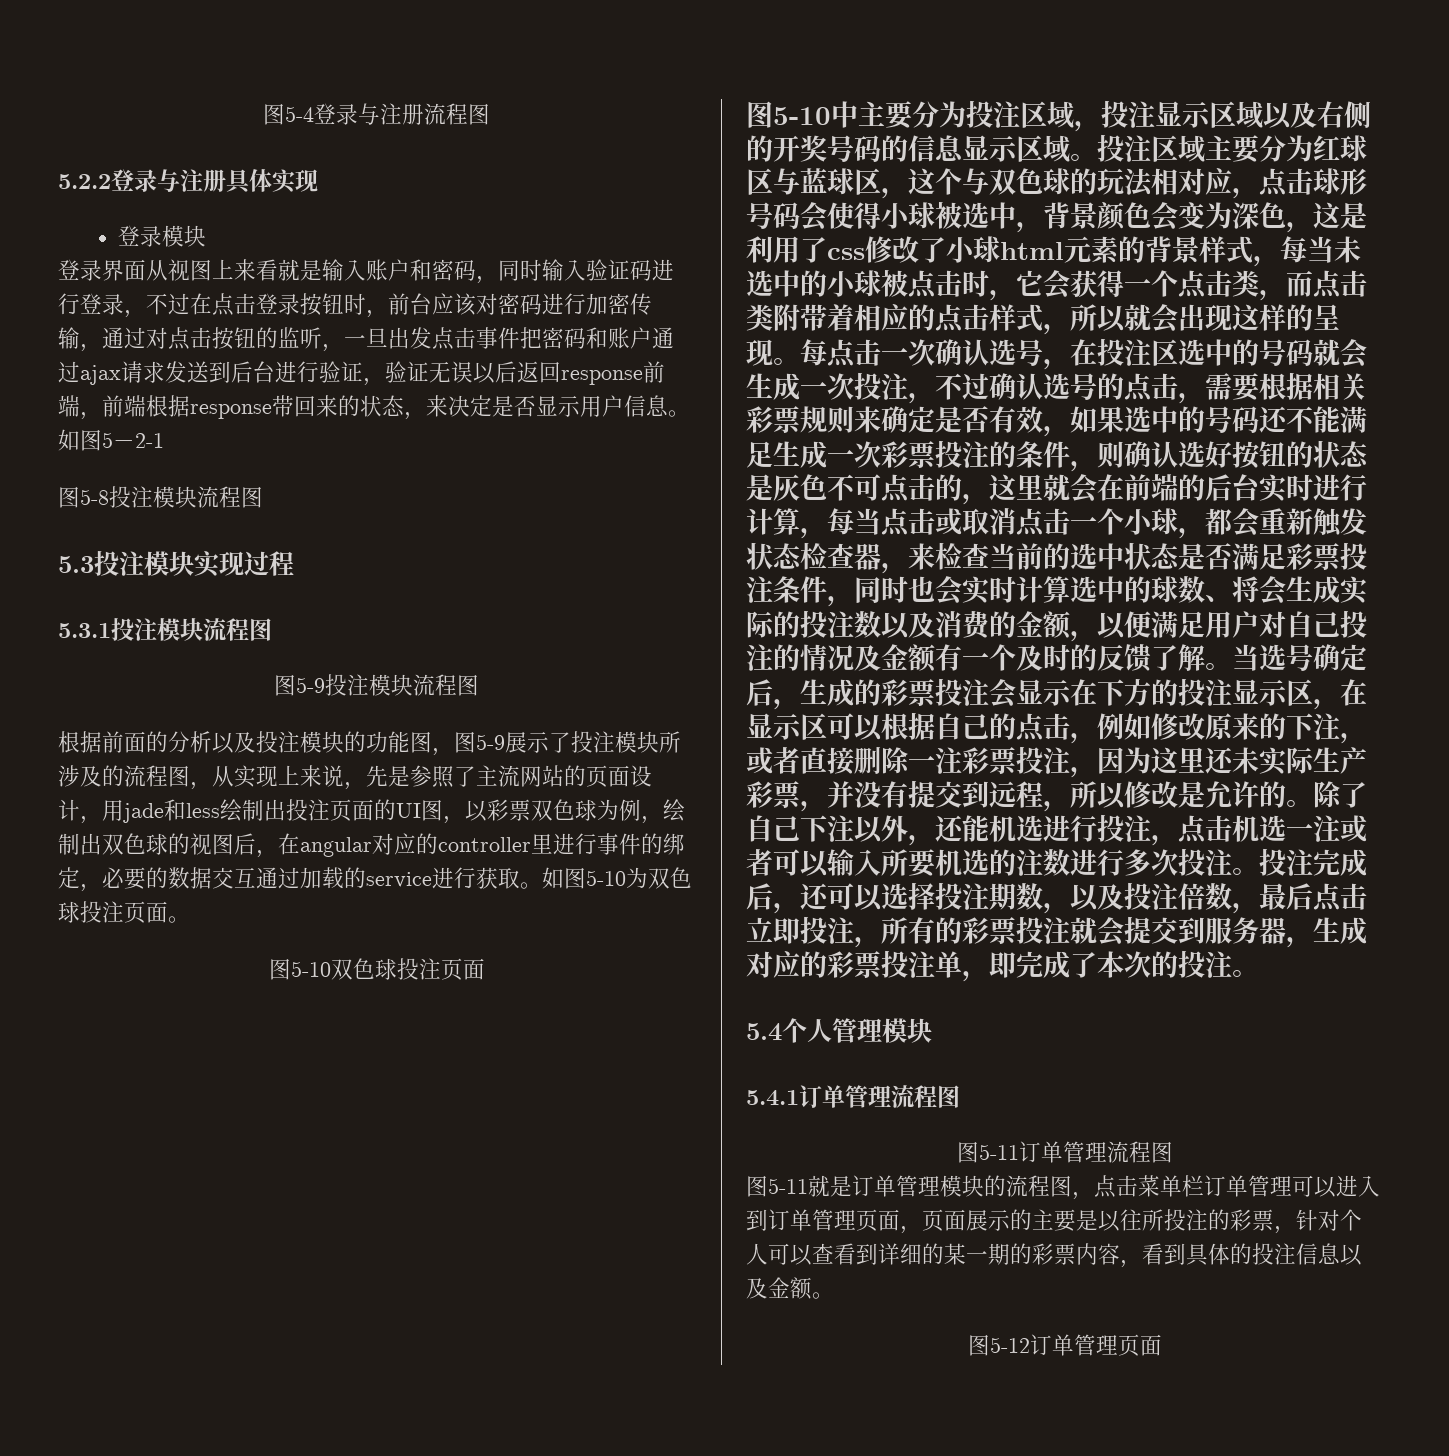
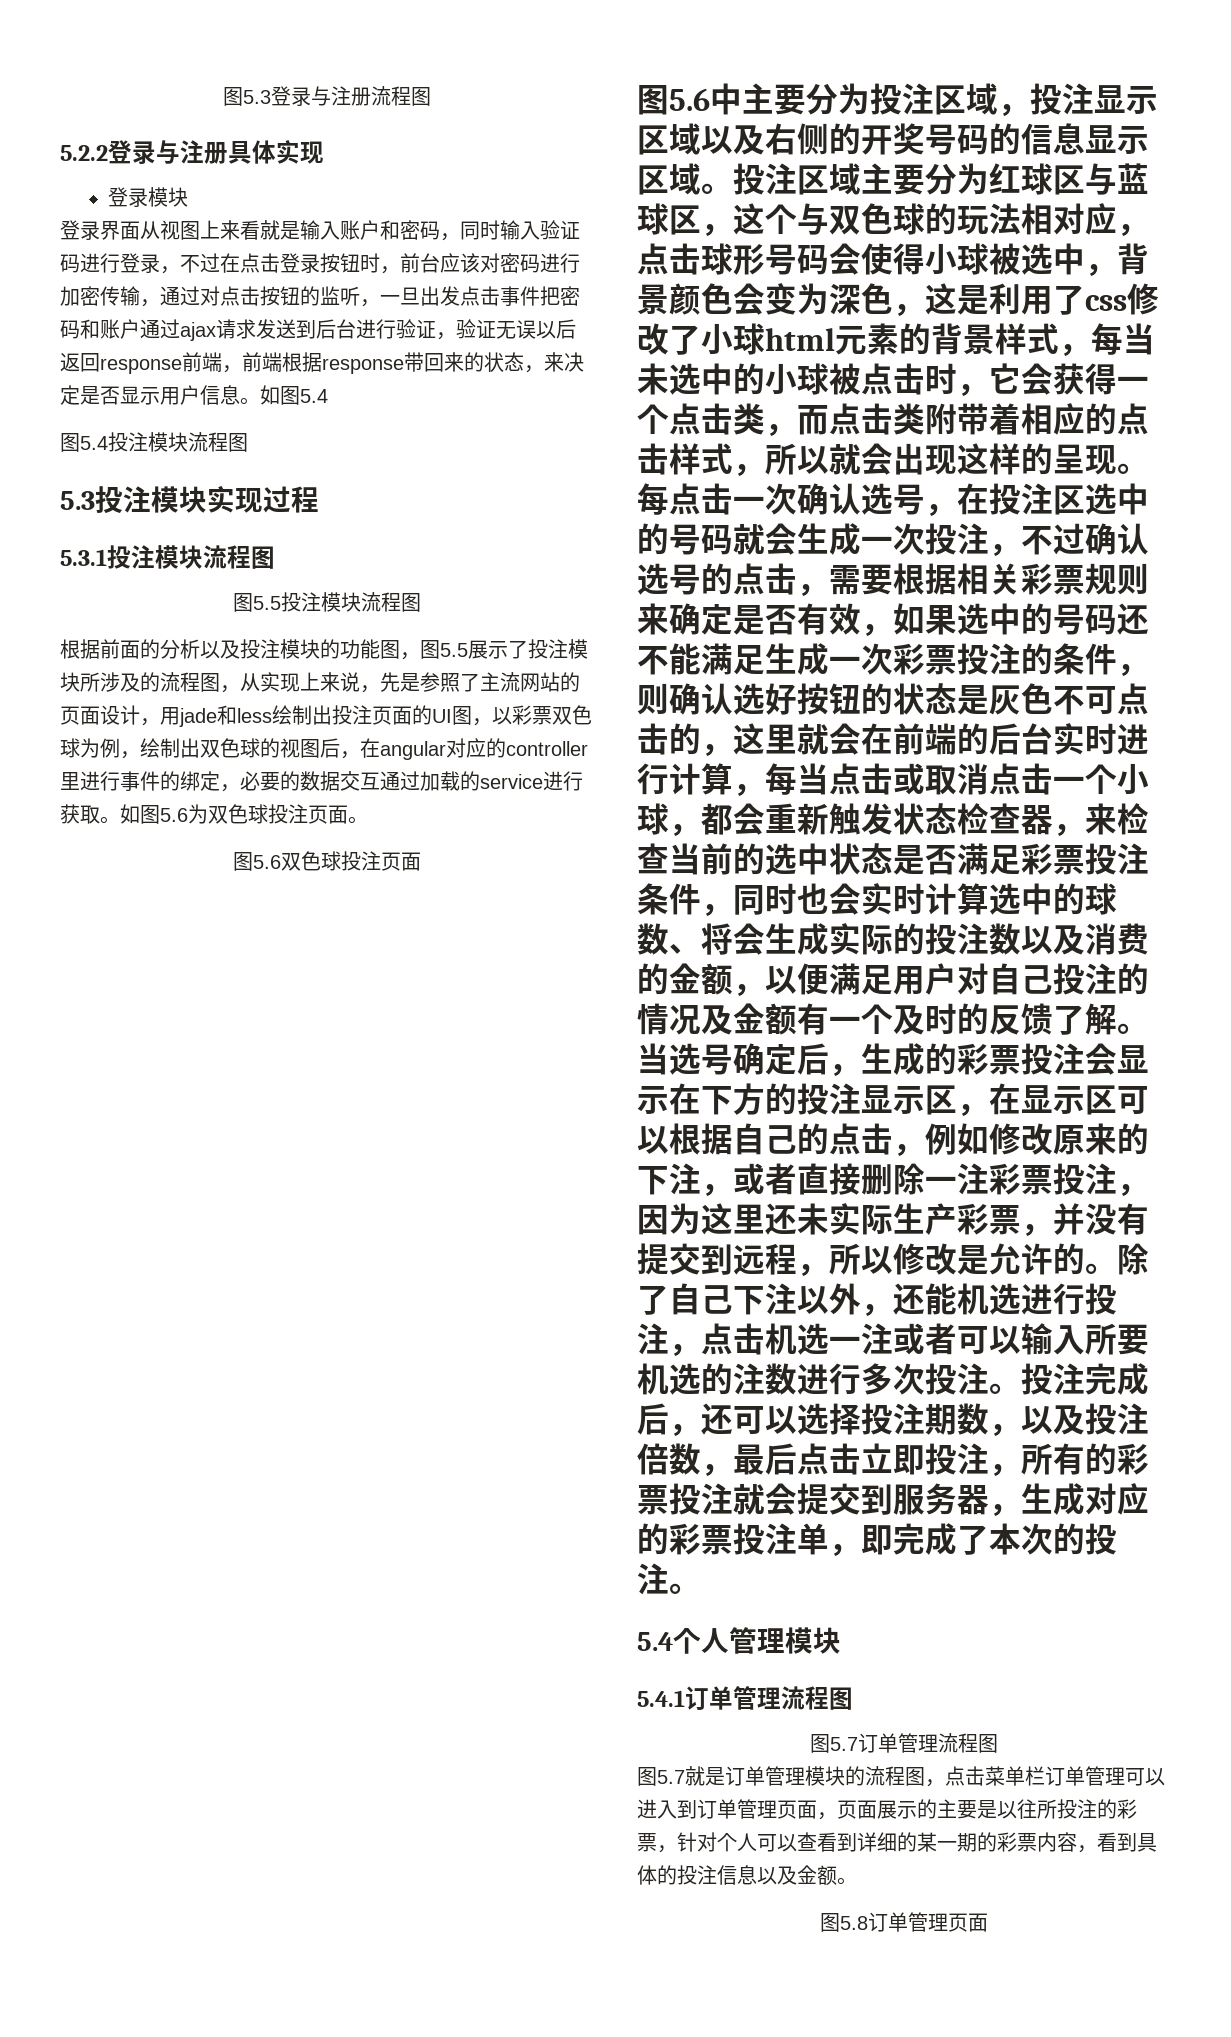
- 图5-4登录与注册流程图
+ 图5.3登录与注册流程图
- 如图5－2-1
- 图5-8投注模块流程图
+ 如图5.4
+ 图5.4投注模块流程图
- 图5-9投注模块流程图
+ 图5.5投注模块流程图
- 根据前面的分析以及投注模块的功能图，图5-9展示了投注模块所涉及的流程图，从实现上来说，先是参照了主流网站的页面设计，用jade和less绘制出投注页面的UI图，以彩票双色球为例，绘制出双色球的视图后，在angular对应的controller里进行事件的绑定，必要的数据交互通过加载的service进行获取。
+ 根据前面的分析以及投注模块的功能图，图5.5展示了投注模块所涉及的流程图，从实现上来说，先是参照了主流网站的页面设计，用jade和less绘制出投注页面的UI图，以彩票双色球为例，绘制出双色球的视图后，在angular对应的controller里进行事件的绑定，必要的数据交互通过加载的service进行获取。
- 如图5-10为双色球投注页面。
+ 如图5.6为双色球投注页面。
- 图5-10双色球投注页面
+ 图5.6双色球投注页面
- 图5-10中主要分为投注区域，投注显示区域以及右侧的开奖号码的信息显示区域。
+ 图5.6中主要分为投注区域，投注显示区域以及右侧的开奖号码的信息显示区域。
- 图5-11订单管理流程图
- 图5-11就是订单管理模块的流程图，点击菜单栏订单管理可以进入到订单管理页面，页面展示的主要是以往所投注的彩票，针对个人可以查看到详细的某一期的彩票内容，看到具体的投注信息以及金额。
+ 图5.7订单管理流程图
+ 图5.7就是订单管理模块的流程图，点击菜单栏订单管理可以进入到订单管理页面，页面展示的主要是以往所投注的彩票，针对个人可以查看到详细的某一期的彩票内容，看到具体的投注信息以及金额。
- 图5-12订单管理页面
+ 图5.8订单管理页面

